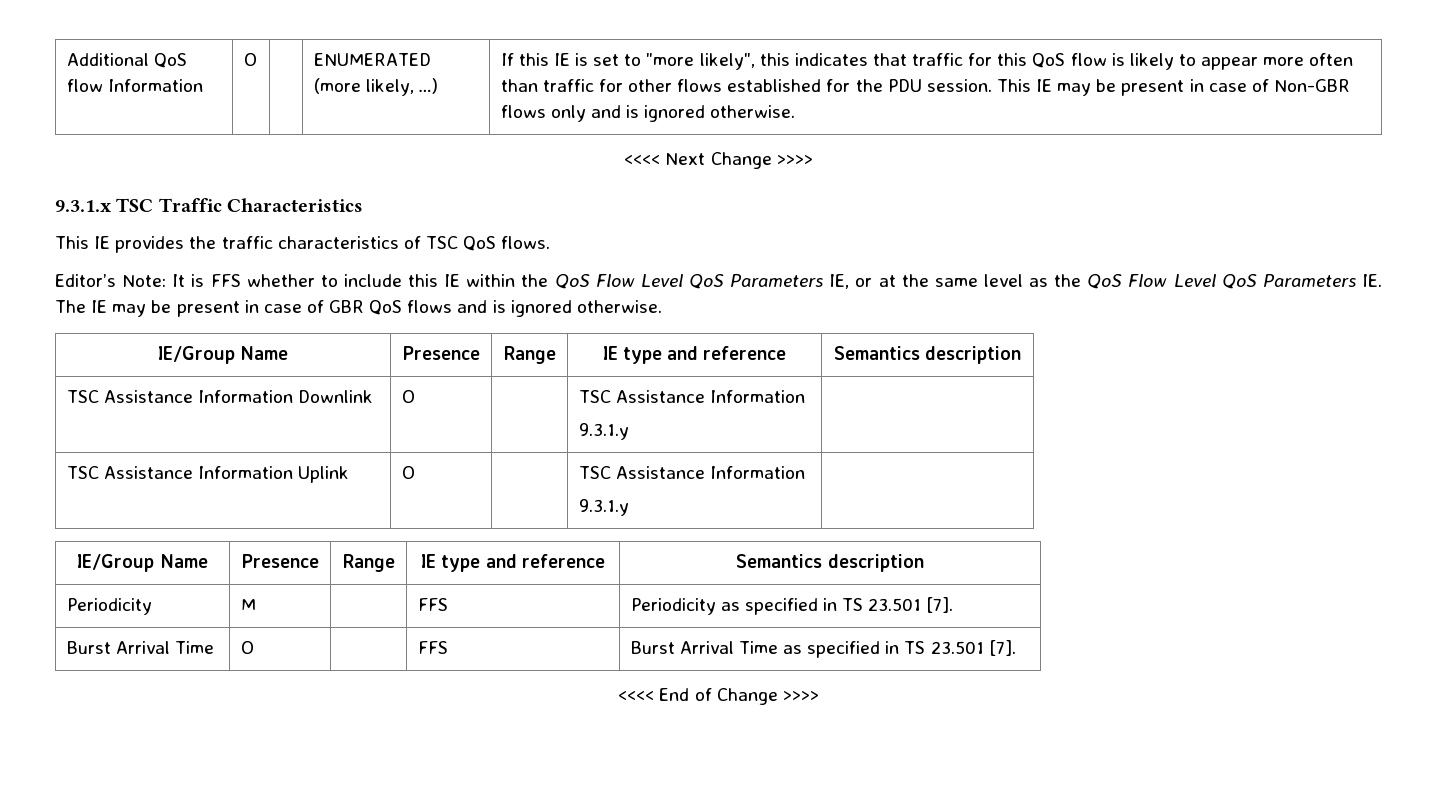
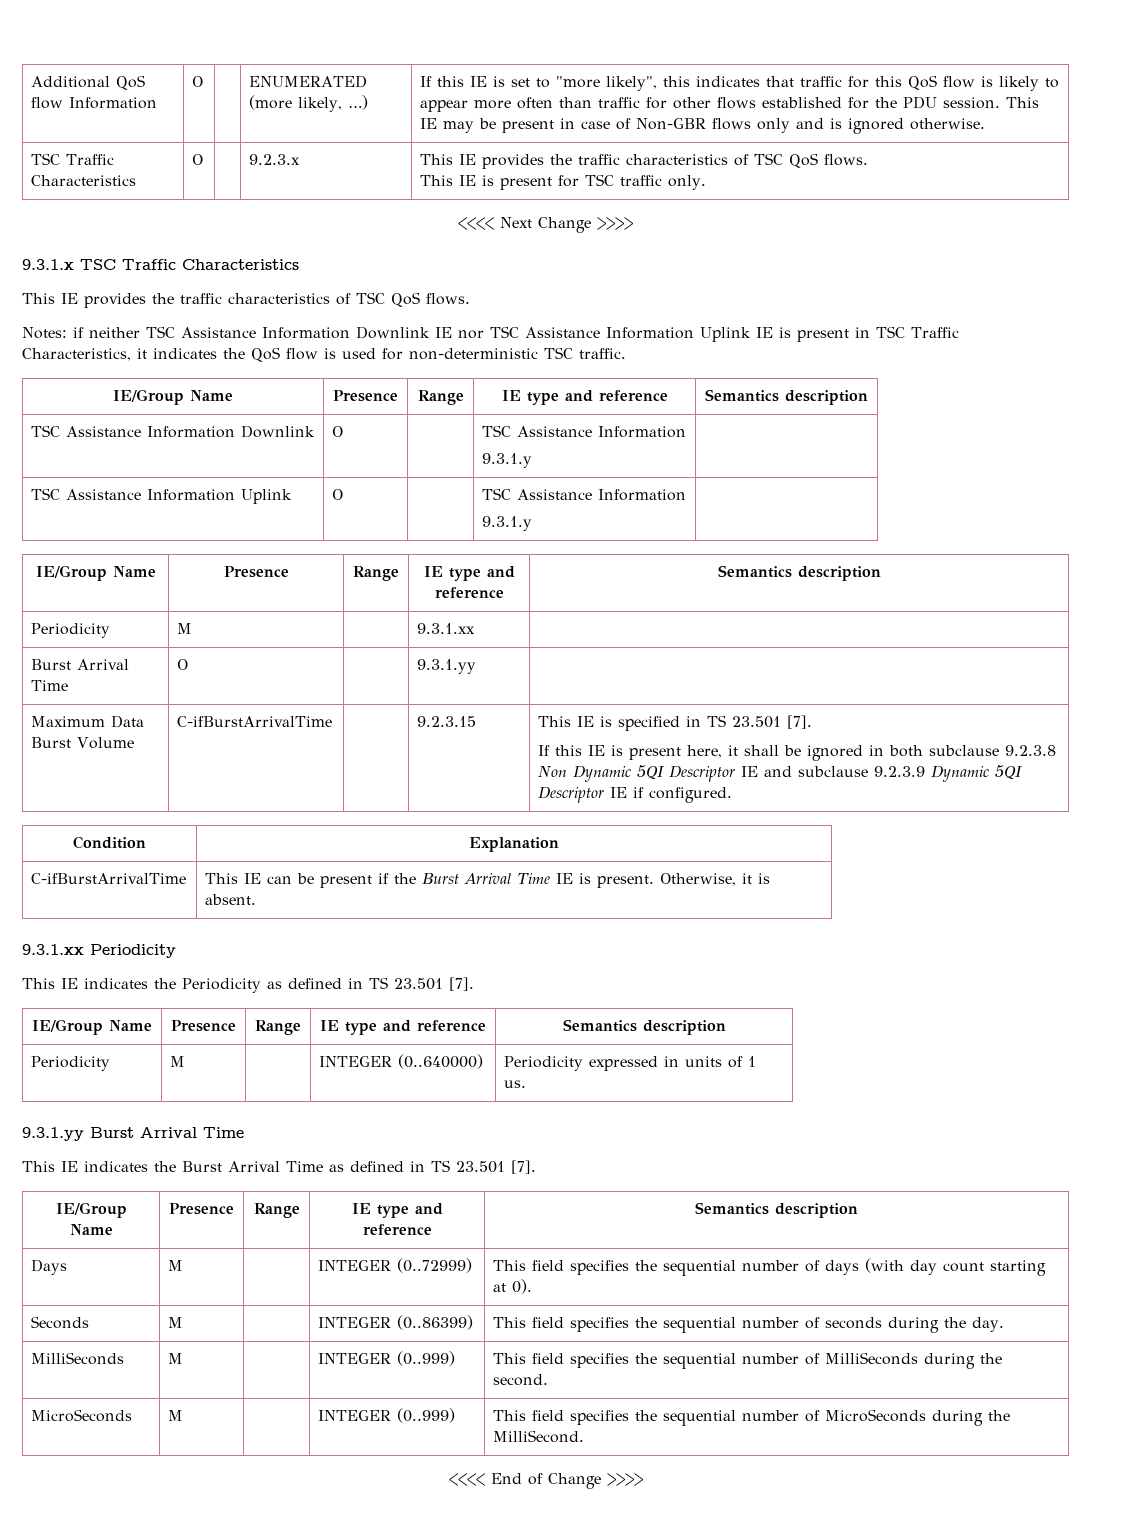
+ TSC Traffic Characteristics | O | | 9.2.3.x | This IE provides the traffic characteristics of TSC QoS flows.
+ This IE is present for TSC traffic only.
- Editor’s Note: It is FFS whether to include this IE within the QoS Flow Level QoS Parameters IE, or at the same level as the QoS Flow Level QoS Parameters IE. The IE may be present in case of GBR QoS flows and is ignored otherwise.
+ Notes: if neither TSC Assistance Information Downlink IE nor TSC Assistance Information Uplink IE is present in TSC Traffic Characteristics, it indicates the QoS flow is used for non-deterministic TSC traffic.
- Periodicity | M | | FFS | Periodicity as specified in TS 23.501 [7].
- Burst Arrival Time | O | | FFS | Burst Arrival Time as specified in TS 23.501 [7].
+ Periodicity | M | | 9.3.1.xx |
+ Burst Arrival Time | O | | 9.3.1.yy |
+ Maximum Data Burst Volume | C-ifBurstArrivalTime | | 9.2.3.15 | This IE is specified in TS 23.501 [7].
+ If this IE is present here, it shall be ignored in both subclause 9.2.3.8 Non Dynamic 5QI Descriptor IE and subclause 9.2.3.9 Dynamic 5QI Descriptor IE if configured.
+ Condition | Explanation
+ C-ifBurstArrivalTime | This IE can be present if the Burst Arrival Time IE is present. Otherwise, it is absent.
+ 9.3.1.xx Periodicity
+ This IE indicates the Periodicity as defined in TS 23.501 [7].
+ IE/Group Name | Presence | Range | IE type and reference | Semantics description
+ Periodicity | M | | INTEGER (0..640000) | Periodicity expressed in units of 1 us.
+ 9.3.1.yy Burst Arrival Time
+ This IE indicates the Burst Arrival Time as defined in TS 23.501 [7].
+ IE/Group Name | Presence | Range | IE type and reference | Semantics description
+ Days | M | | INTEGER (0..72999) | This field specifies the sequential number of days (with day count starting at 0).
+ Seconds | M | | INTEGER (0..86399) | This field specifies the sequential number of seconds during the day.
+ MilliSeconds | M | | INTEGER (0..999) | This field specifies the sequential number of MilliSeconds during the second.
+ MicroSeconds | M | | INTEGER (0..999) | This field specifies the sequential number of MicroSeconds during the MilliSecond.

